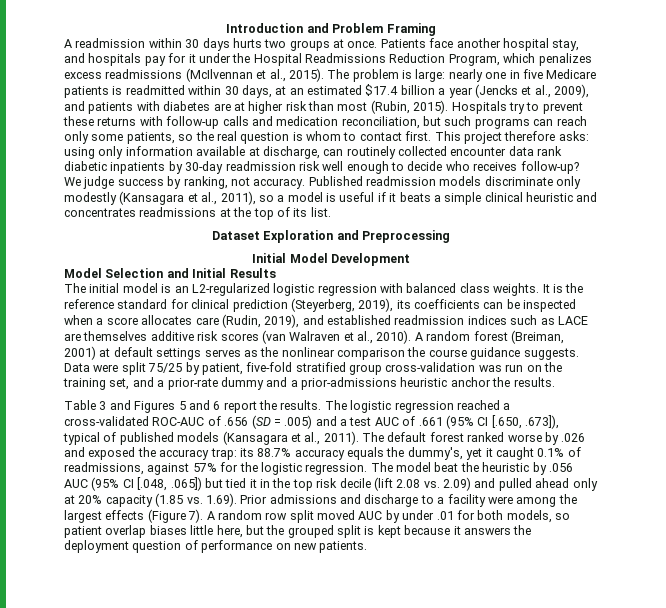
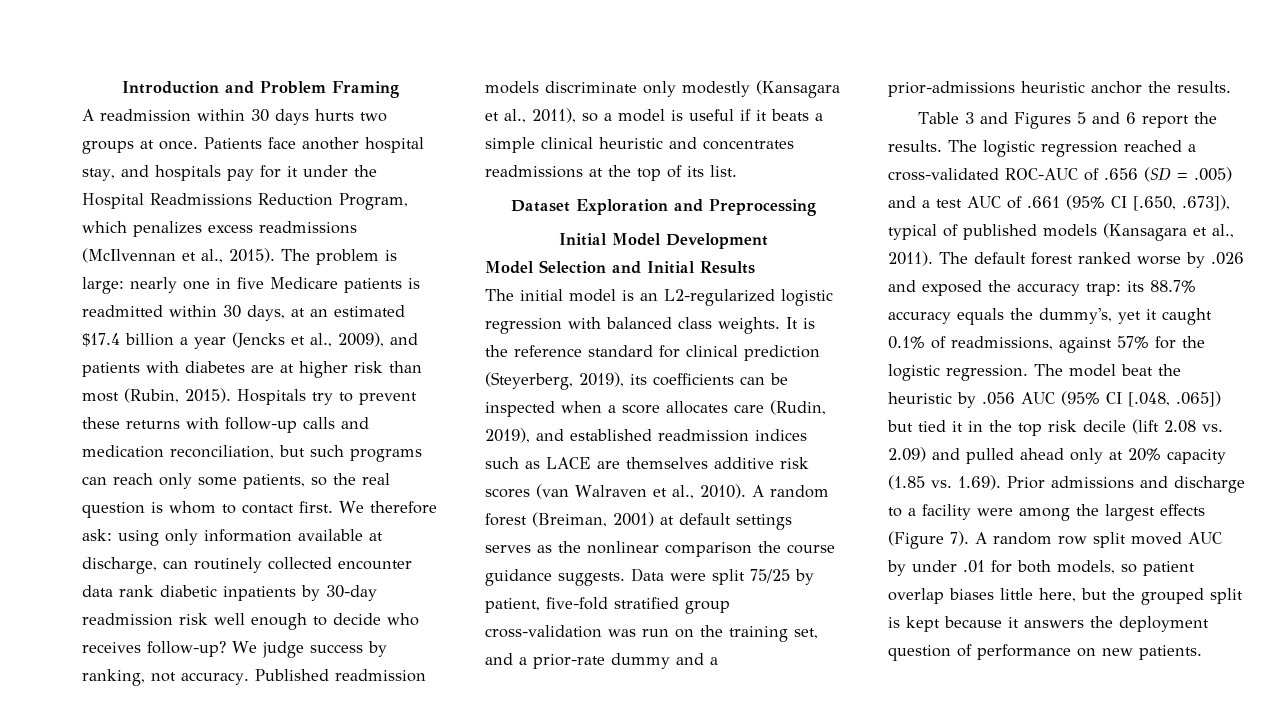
- This project therefore asks: using only information available at discharge, can routinely collected encounter data rank diabetic inpatients by 30-day readmission risk well enough to decide who receives follow-up?
+ We therefore ask: using only information available at discharge, can routinely collected encounter data rank diabetic inpatients by 30-day readmission risk well enough to decide who receives follow-up?

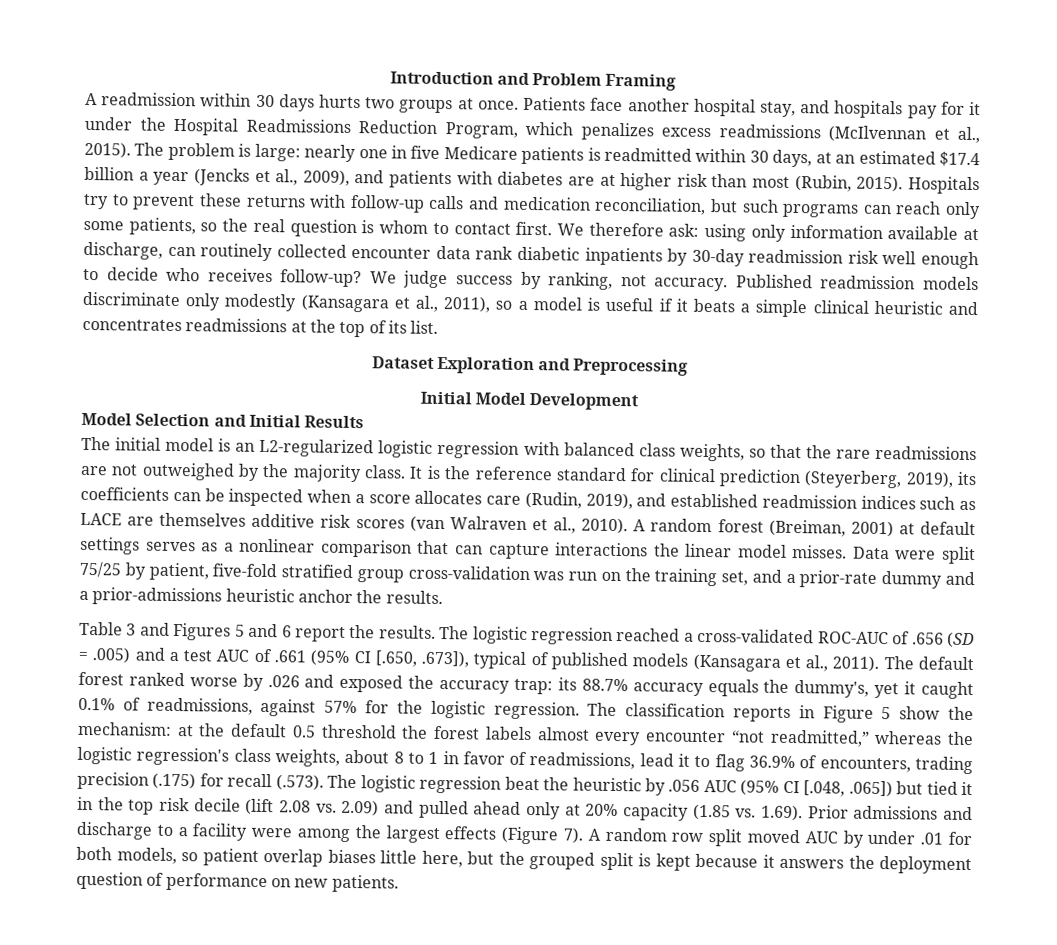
- The initial model is an L2-regularized logistic regression with balanced class weights.
+ The initial model is an L2-regularized logistic regression with balanced class weights, so that the rare readmissions are not outweighed by the majority class.
- A random forest (Breiman, 2001) at default settings serves as the nonlinear comparison the course guidance suggests.
+ A random forest (Breiman, 2001) at default settings serves as a nonlinear comparison that can capture interactions the linear model misses.
- The model beat the heuristic by .056 AUC (95% CI [.048, .065]) but tied it in the top risk decile (lift 2.08 vs. 2.09) and pulled ahead only at 20% capacity (1.85 vs. 1.69). Prior admissions and discharge to a facility were among the largest effects (Figure 7).
+ The classification reports in Figure 5 show the mechanism: at the default 0.5 threshold the forest labels almost every encounter “not readmitted,” whereas the logistic regression's class weights, about 8 to 1 in favor of readmissions, lead it to flag 36.9% of encounters, trading precision (.175) for recall (.573). The logistic regression beat the heuristic by .056 AUC (95% CI [.048, .065]) but tied it in the top risk decile (lift 2.08 vs. 2.09) and pulled ahead only at 20% capacity (1.85 vs. 1.69). Prior admissions and discharge to a facility were among the largest effects (Figure 7).

